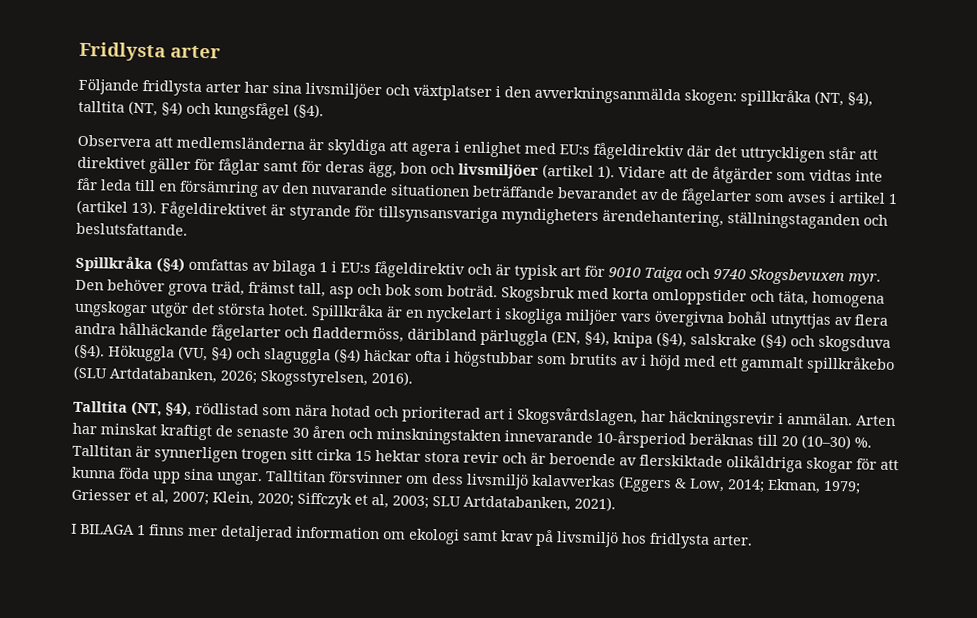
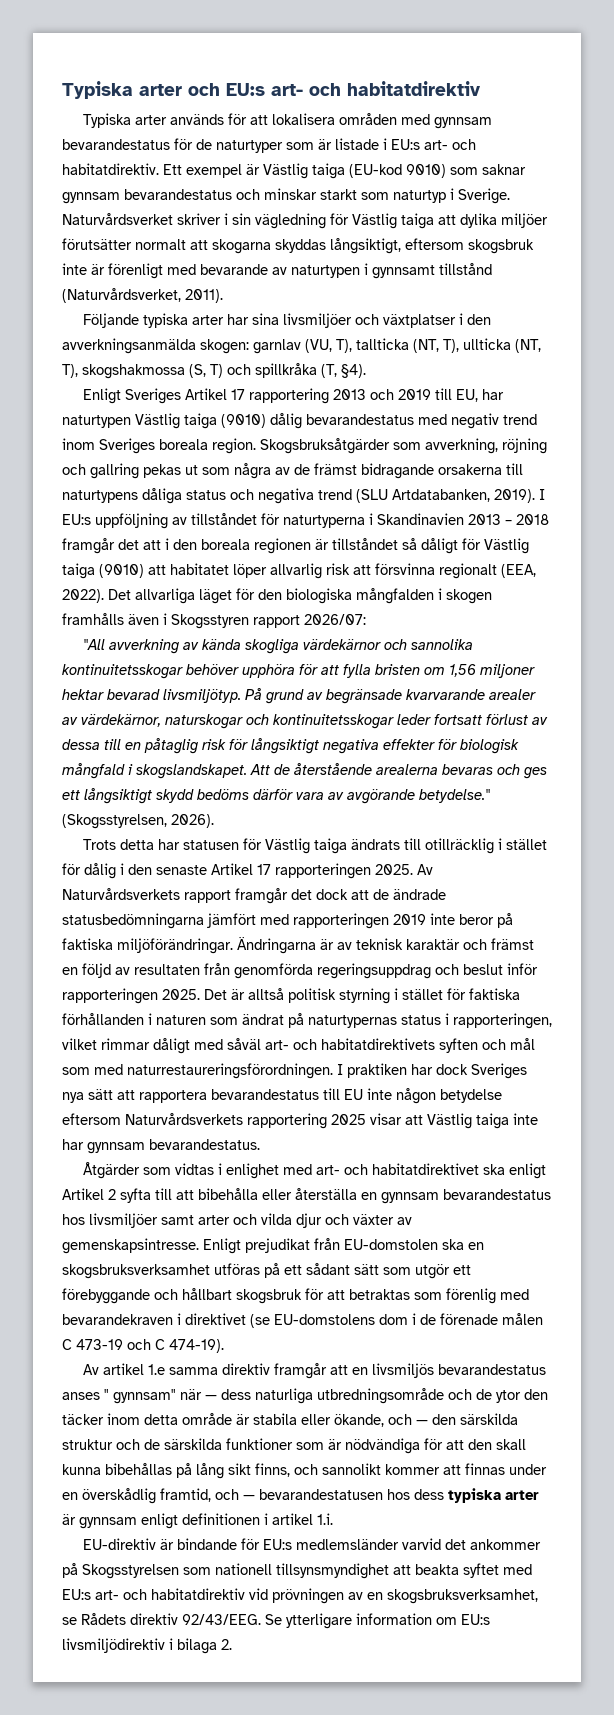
- Fridlysta arter
+ Typiska arter och EU:s art- och habitatdirektiv
+ Typiska arter används för att lokalisera områden med gynnsam bevarandestatus för de naturtyper som är listade i EU:s art- och habitatdirektiv. Ett exempel är Västlig taiga (EU-kod 9010) som saknar gynnsam bevarandestatus och minskar starkt som naturtyp i Sverige. Naturvårdsverket skriver i sin vägledning för Västlig taiga att dylika miljöer förutsätter normalt att skogarna skyddas långsiktigt, eftersom skogsbruk inte är förenligt med bevarande av naturtypen i gynnsamt tillstånd (Naturvårdsverket, 2011).
- Följande fridlysta arter har sina livsmiljöer och växtplatser i den avverkningsanmälda skogen: spillkråka (NT, §4), talltita (NT, §4) och kungsfågel (§4).
- Observera att medlemsländerna är skyldiga att agera i enlighet med EU:s fågeldirektiv där det uttryckligen står att direktivet gäller för fåglar samt för deras ägg, bon och livsmiljöer (artikel 1). Vidare att de åtgärder som vidtas inte får leda till en försämring av den nuvarande situationen beträffande bevarandet av de fågelarter som avses i artikel 1 (artikel 13). Fågeldirektivet är styrande för tillsynsansvariga myndigheters ärendehantering, ställningstaganden och beslutsfattande.
- Spillkråka (§4) omfattas av bilaga 1 i EU:s fågeldirektiv och är typisk art för 9010 Taiga och 9740 Skogsbevuxen myr. Den behöver grova träd, främst tall, asp och bok som boträd. Skogsbruk med korta omloppstider och täta, homogena ungskogar utgör det största hotet. Spillkråka är en nyckelart i skogliga miljöer vars övergivna bohål utnyttjas av flera andra hålhäckande fågelarter och fladdermöss, däribland pärluggla (EN, §4), knipa (§4), salskrake (§4) och skogsduva (§4). Hökuggla (VU, §4) och slaguggla (§4) häckar ofta i högstubbar som brutits av i höjd med ett gammalt spillkråkebo (SLU Artdatabanken, 2026; Skogsstyrelsen, 2016).
- Talltita (NT, §4), rödlistad som nära hotad och prioriterad art i Skogsvårdslagen, har häckningsrevir i anmälan. Arten har minskat kraftigt de senaste 30 åren och minskningstakten innevarande 10-årsperiod beräknas till 20 (10–30) %. Talltitan är synnerligen trogen sitt cirka 15 hektar stora revir och är beroende av flerskiktade olikåldriga skogar för att kunna föda upp sina ungar. Talltitan försvinner om dess livsmiljö kalavverkas (Eggers & Low, 2014; Ekman, 1979; Griesser et al, 2007; Klein, 2020; Siffczyk et al, 2003; SLU Artdatabanken, 2021).
- I BILAGA 1 finns mer detaljerad information om ekologi samt krav på livsmiljö hos fridlysta arter.
+ Följande typiska arter har sina livsmiljöer och växtplatser i den avverkningsanmälda skogen: garnlav (VU, T), tallticka (NT, T), ullticka (NT, T), skogshakmossa (S, T) och spillkråka (T, §4).
+ Enligt Sveriges Artikel 17 rapportering 2013 och 2019 till EU, har naturtypen Västlig taiga (9010) dålig bevarandestatus med negativ trend inom Sveriges boreala region. Skogsbruksåtgärder som avverkning, röjning och gallring pekas ut som några av de främst bidragande orsakerna till naturtypens dåliga status och negativa trend (SLU Artdatabanken, 2019). I EU:s uppföljning av tillståndet för naturtyperna i Skandinavien 2013 – 2018 framgår det att i den boreala regionen är tillståndet så dåligt för Västlig taiga (9010) att habitatet löper allvarlig risk att försvinna regionalt (EEA, 2022). Det allvarliga läget för den biologiska mångfalden i skogen framhålls även i Skogsstyren rapport 2026/07:
+ "All avverkning av kända skogliga värdekärnor och sannolika kontinuitetsskogar behöver upphöra för att fylla bristen om 1,56 miljoner hektar bevarad livsmiljötyp. På grund av begränsade kvarvarande arealer av värdekärnor, naturskogar och kontinuitetsskogar leder fortsatt förlust av dessa till en påtaglig risk för långsiktigt negativa effekter för biologisk mångfald i skogslandskapet. Att de återstående arealerna bevaras och ges ett långsiktigt skydd bedöms därför vara av avgörande betydelse." (Skogsstyrelsen, 2026).
+ Trots detta har statusen för Västlig taiga ändrats till otillräcklig i stället för dålig i den senaste Artikel 17 rapporteringen 2025. Av Naturvårdsverkets rapport framgår det dock att de ändrade statusbedömningarna jämfört med rapporteringen 2019 inte beror på faktiska miljöförändringar. Ändringarna är av teknisk karaktär och främst en följd av resultaten från genomförda regeringsuppdrag och beslut inför rapporteringen 2025. Det är alltså politisk styrning i stället för faktiska förhållanden i naturen som ändrat på naturtypernas status i rapporteringen, vilket rimmar dåligt med såväl art- och habitatdirektivets syften och mål som med naturrestaureringsförordningen. I praktiken har dock Sveriges nya sätt att rapportera bevarandestatus till EU inte någon betydelse eftersom Naturvårdsverkets rapportering 2025 visar att Västlig taiga inte har gynnsam bevarandestatus.
+ Åtgärder som vidtas i enlighet med art- och habitatdirektivet ska enligt Artikel 2 syfta till att bibehålla eller återställa en gynnsam bevarandestatus hos livsmiljöer samt arter och vilda djur och växter av gemenskapsintresse. Enligt prejudikat från EU-domstolen ska en skogsbruksverksamhet utföras på ett sådant sätt som utgör ett förebyggande och hållbart skogsbruk för att betraktas som förenlig med bevarandekraven i direktivet (se EU-domstolens dom i de förenade målen C 473-19 och C 474-19).
+ Av artikel 1.e samma direktiv framgår att en livsmiljös bevarandestatus anses " gynnsam" när — dess naturliga utbredningsområde och de ytor den täcker inom detta område är stabila eller ökande, och — den särskilda struktur och de särskilda funktioner som är nödvändiga för att den skall kunna bibehållas på lång sikt finns, och sannolikt kommer att finnas under en överskådlig framtid, och — bevarandestatusen hos dess typiska arter är gynnsam enligt definitionen i artikel 1.i.
+ EU-direktiv är bindande för EU:s medlemsländer varvid det ankommer på Skogsstyrelsen som nationell tillsynsmyndighet att beakta syftet med EU:s art- och habitatdirektiv vid prövningen av en skogsbruksverksamhet, se Rådets direktiv 92/43/EEG. Se ytterligare information om EU:s livsmiljödirektiv i bilaga 2.

